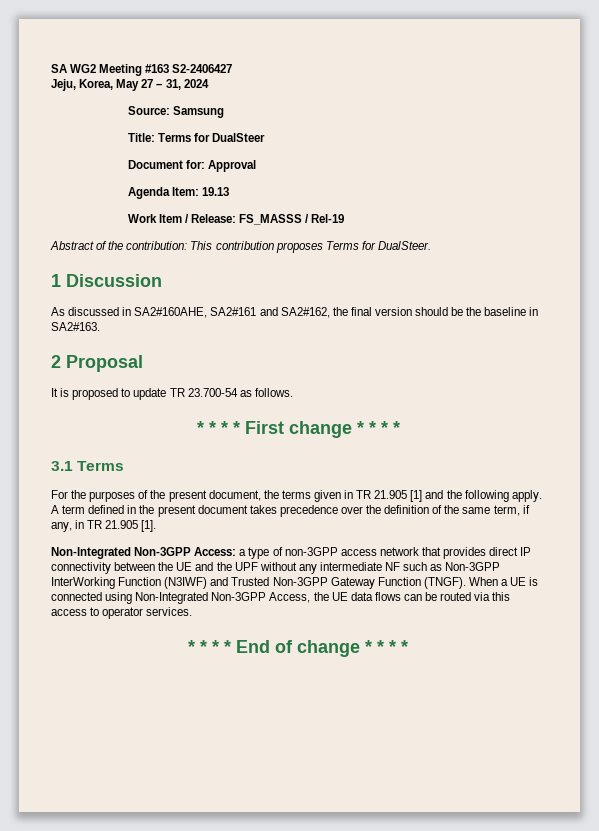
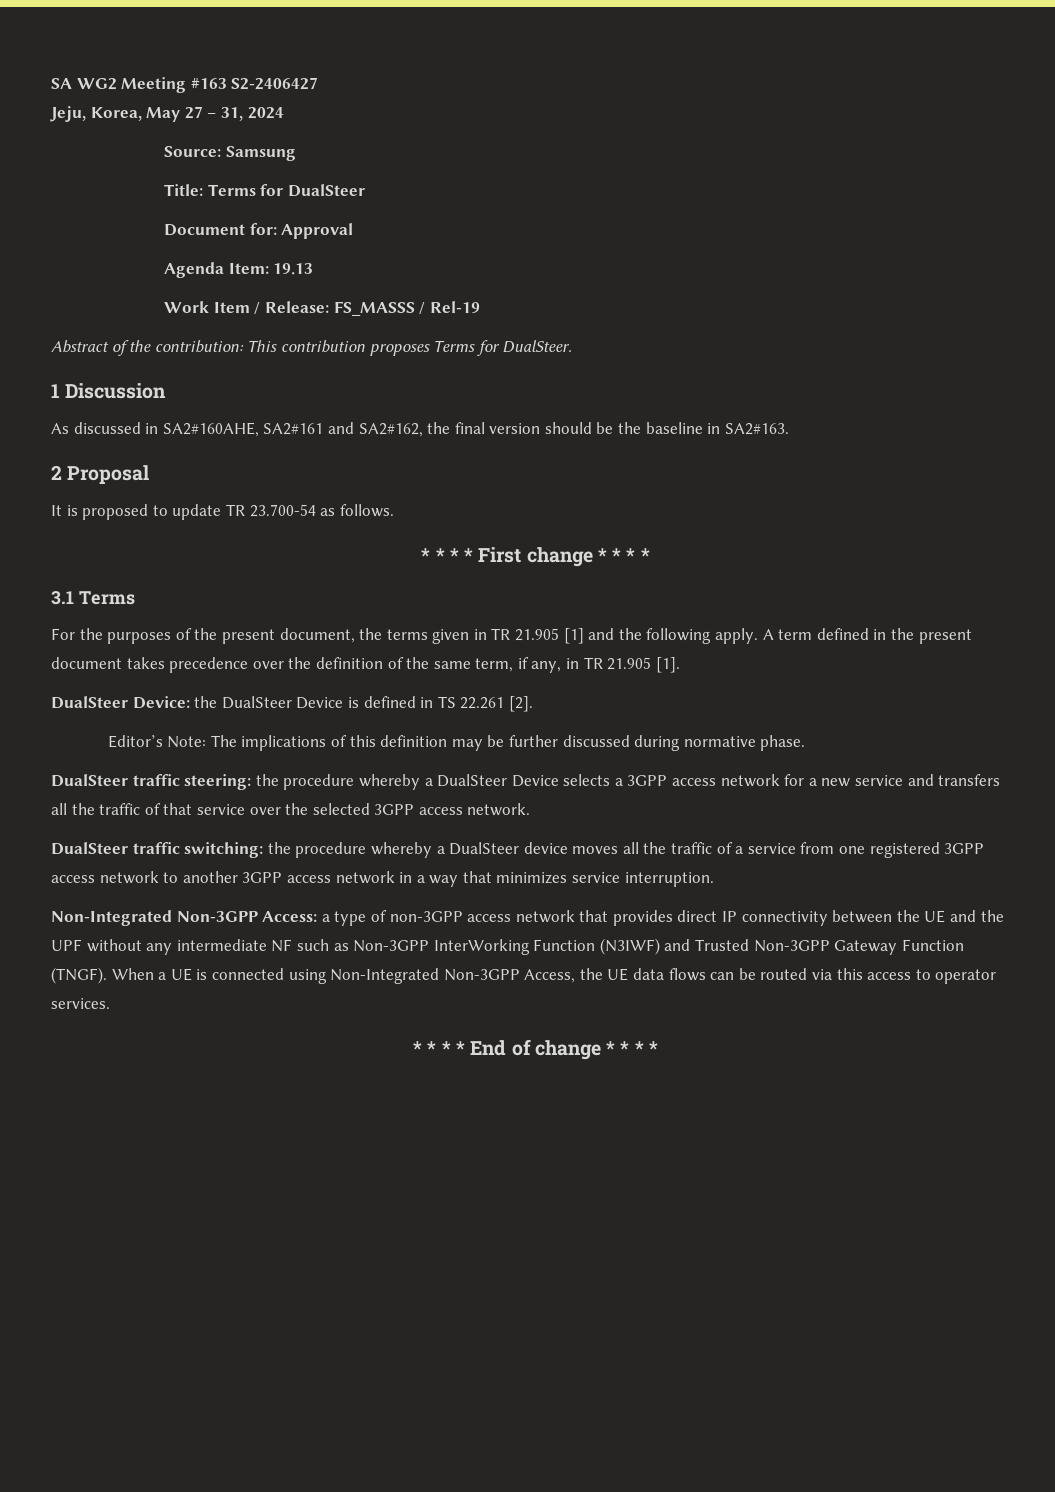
+ DualSteer Device: the DualSteer Device is defined in TS 22.261 [2].
+ Editor’s Note: The implications of this definition may be further discussed during normative phase.
+ DualSteer traffic steering: the procedure whereby a DualSteer Device selects a 3GPP access network for a new service and transfers all the traffic of that service over the selected 3GPP access network.
+ DualSteer traffic switching: the procedure whereby a DualSteer device moves all the traffic of a service from one registered 3GPP access network to another 3GPP access network in a way that minimizes service interruption.

